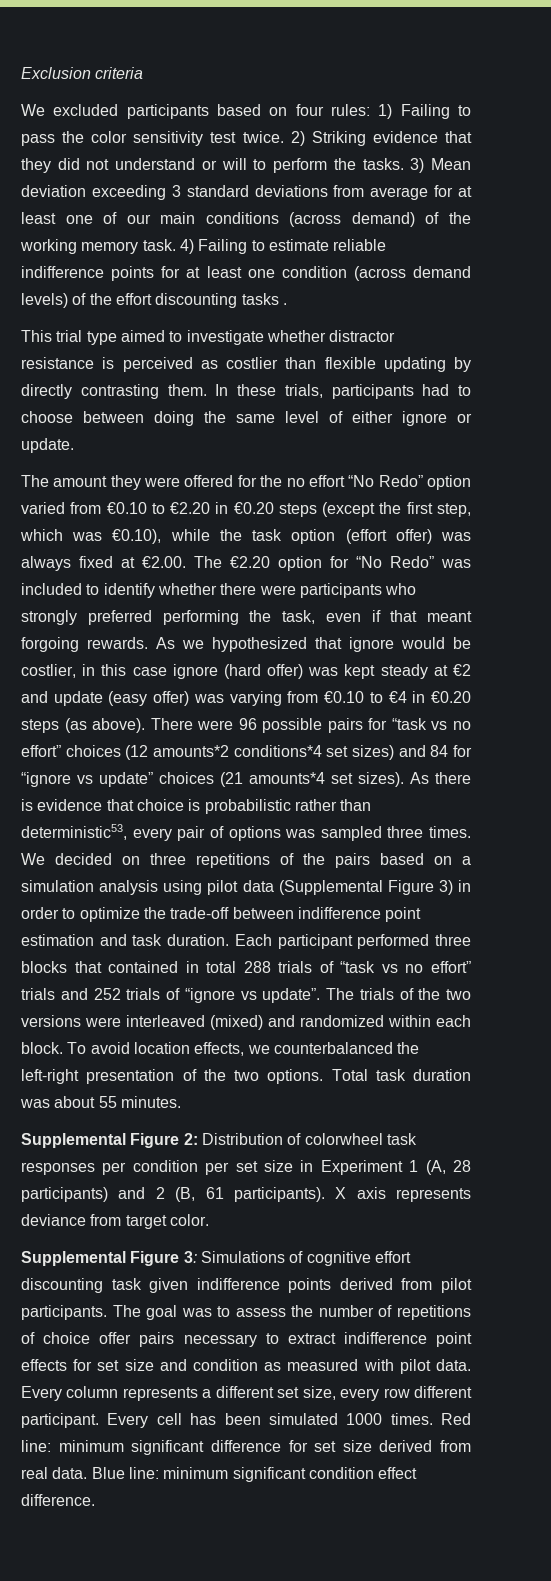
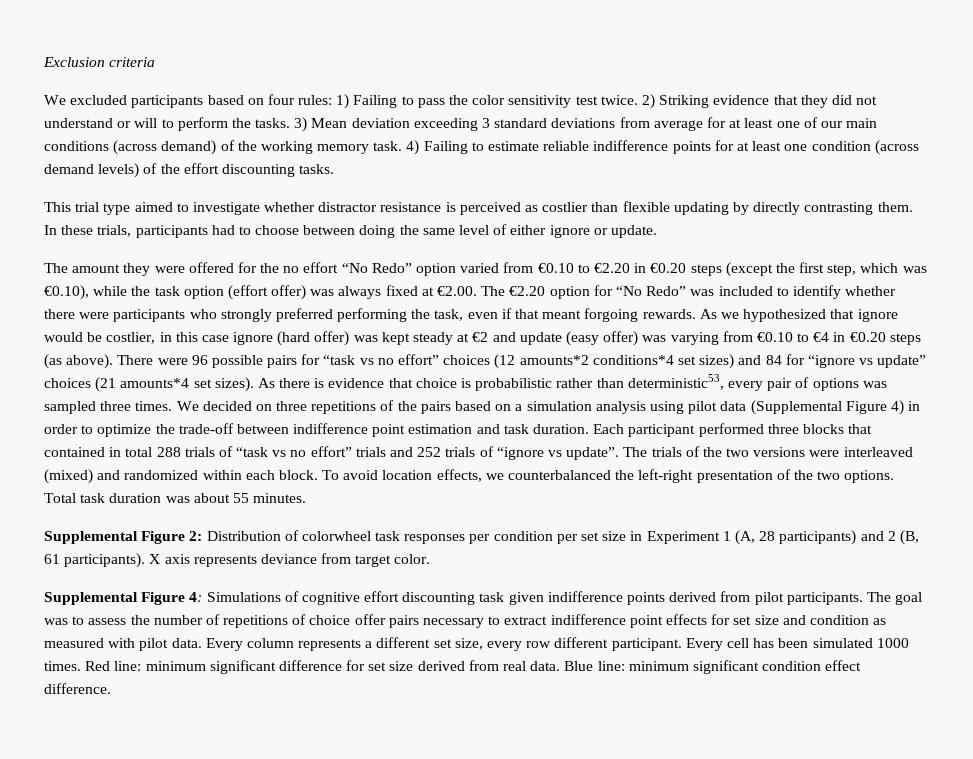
- 4) Failing to estimate reliable indifference points for at least one condition (across demand levels) of the effort discounting tasks .
+ 4) Failing to estimate reliable indifference points for at least one condition (across demand levels) of the effort discounting tasks.
- We decided on three repetitions of the pairs based on a simulation analysis using pilot data (Supplemental Figure 3) in order to optimize the trade-off between indifference point estimation and task duration.
+ We decided on three repetitions of the pairs based on a simulation analysis using pilot data (Supplemental Figure 4) in order to optimize the trade-off between indifference point estimation and task duration.
- Supplemental Figure 3: Simulations of cognitive effort discounting task given indifference points derived from pilot participants.
+ Supplemental Figure 4: Simulations of cognitive effort discounting task given indifference points derived from pilot participants.

